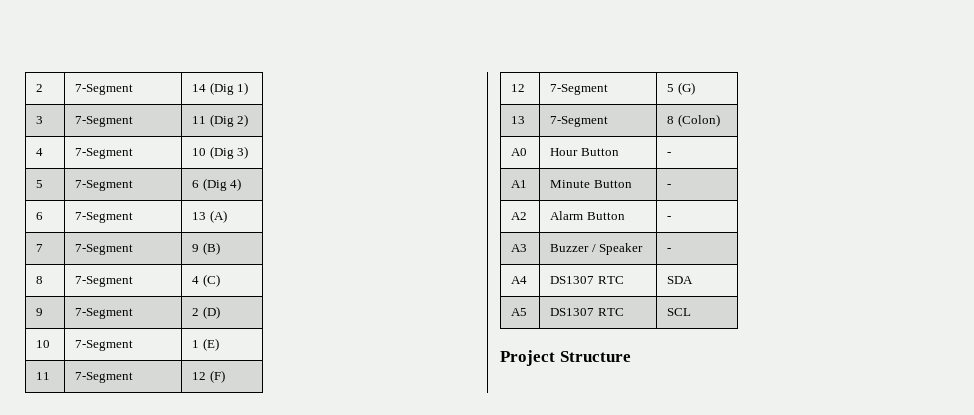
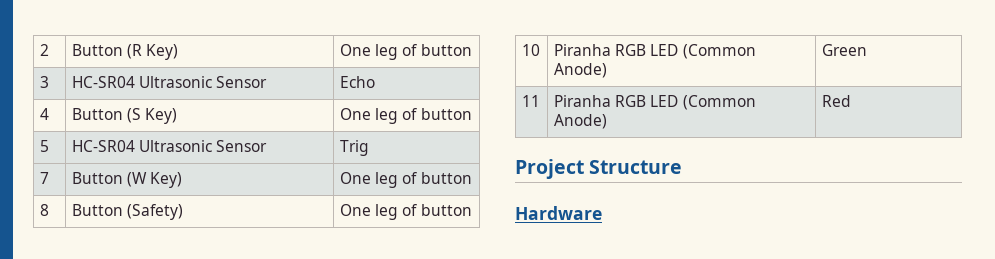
- 2 | 7-Segment | 14 (Dig 1)
- 3 | 7-Segment | 11 (Dig 2)
- 4 | 7-Segment | 10 (Dig 3)
- 5 | 7-Segment | 6 (Dig 4)
- 6 | 7-Segment | 13 (A)
- 7 | 7-Segment | 9 (B)
- 8 | 7-Segment | 4 (C)
- 9 | 7-Segment | 2 (D)
- 10 | 7-Segment | 1 (E)
- 11 | 7-Segment | 12 (F)
- 12 | 7-Segment | 5 (G)
- 13 | 7-Segment | 8 (Colon)
- A0 | Hour Button | -
- A1 | Minute Button | -
- A2 | Alarm Button | -
- A3 | Buzzer / Speaker | -
- A4 | DS1307 RTC | SDA
- A5 | DS1307 RTC | SCL
+ 2 | Button (R Key) | One leg of button
+ 3 | HC-SR04 Ultrasonic Sensor | Echo
+ 4 | Button (S Key) | One leg of button
+ 5 | HC-SR04 Ultrasonic Sensor | Trig
+ 7 | Button (W Key) | One leg of button
+ 8 | Button (Safety) | One leg of button
+ 10 | Piranha RGB LED (Common Anode) | Green
+ 11 | Piranha RGB LED (Common Anode) | Red
+ Hardware

